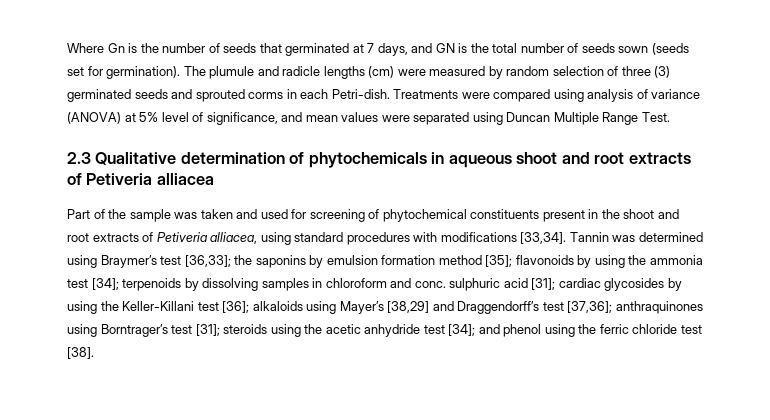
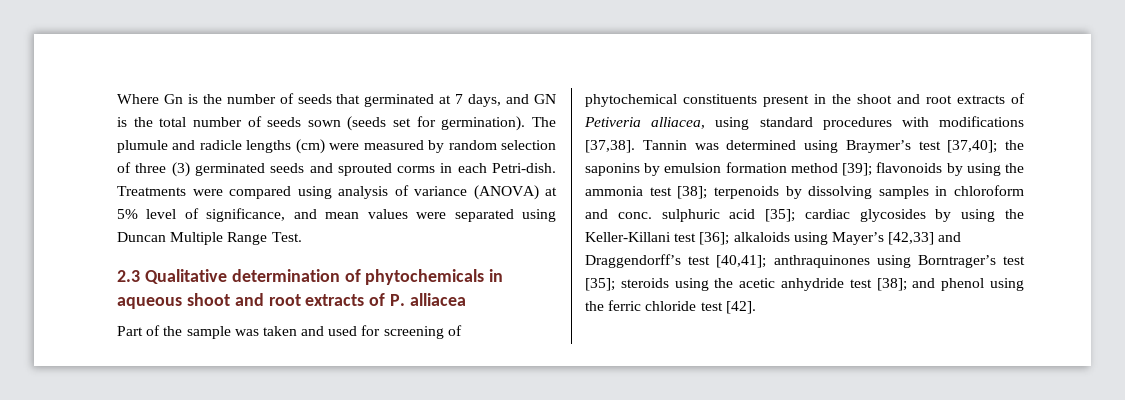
- 2.3 Qualitative determination of phytochemicals in aqueous shoot and root extracts of Petiveria alliacea
+ 2.3 Qualitative determination of phytochemicals in aqueous shoot and root extracts of P. alliacea
- Part of the sample was taken and used for screening of phytochemical constituents present in the shoot and root extracts of Petiveria alliacea, using standard procedures with modifications [33,34].
+ Part of the sample was taken and used for screening of phytochemical constituents present in the shoot and root extracts of Petiveria alliacea, using standard procedures with modifications [37,38].
- Tannin was determined using Braymer’s test [36,33]; the saponins by emulsion formation method [35]; flavonoids by using the ammonia test [34]; terpenoids by dissolving samples in chloroform and conc. sulphuric acid [31]; cardiac glycosides by using the Keller-Killani test [36]; alkaloids using Mayer’s [38,29] and Draggendorff’s test [37,36]; anthraquinones using Borntrager’s test [31]; steroids using the acetic anhydride test [34]; and phenol using the ferric chloride test [38].
+ Tannin was determined using Braymer’s test [37,40]; the saponins by emulsion formation method [39]; flavonoids by using the ammonia test [38]; terpenoids by dissolving samples in chloroform and conc. sulphuric acid [35]; cardiac glycosides by using the Keller-Killani test [36]; alkaloids using Mayer’s [42,33] and Draggendorff’s test [40,41]; anthraquinones using Borntrager’s test [35]; steroids using the acetic anhydride test [38]; and phenol using the ferric chloride test [42].

